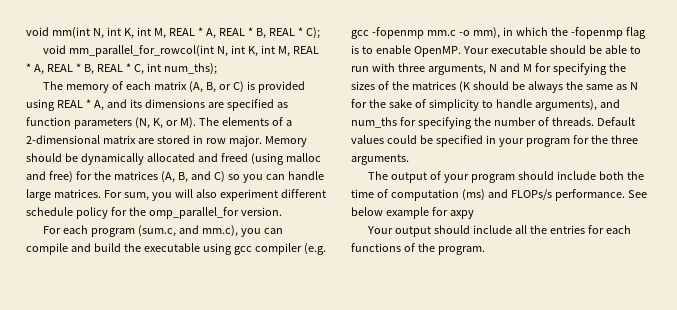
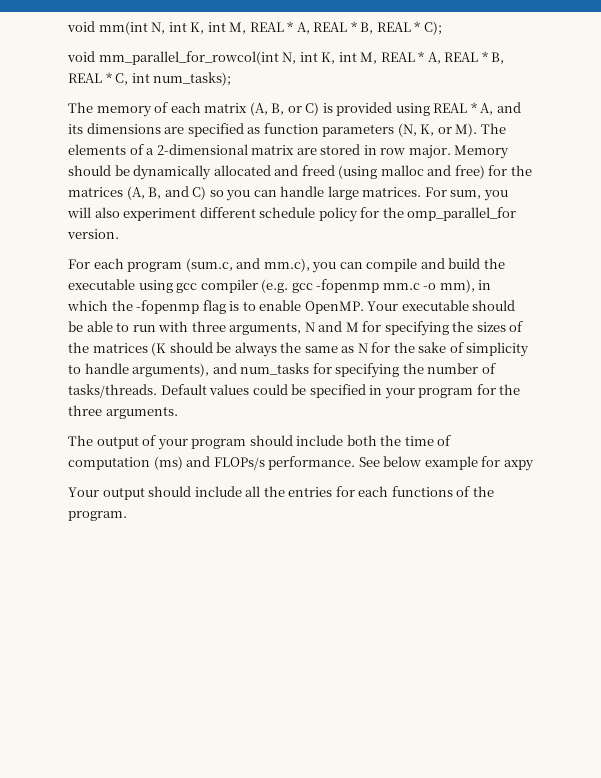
- void mm_parallel_for_rowcol(int N, int K, int M, REAL * A, REAL * B, REAL * C, int num_ths);
+ void mm_parallel_for_rowcol(int N, int K, int M, REAL * A, REAL * B, REAL * C, int num_tasks);
- Your executable should be able to run with three arguments, N and M for specifying the sizes of the matrices (K should be always the same as N for the sake of simplicity to handle arguments), and num_ths for specifying the number of threads.
+ Your executable should be able to run with three arguments, N and M for specifying the sizes of the matrices (K should be always the same as N for the sake of simplicity to handle arguments), and num_tasks for specifying the number of tasks/threads.

